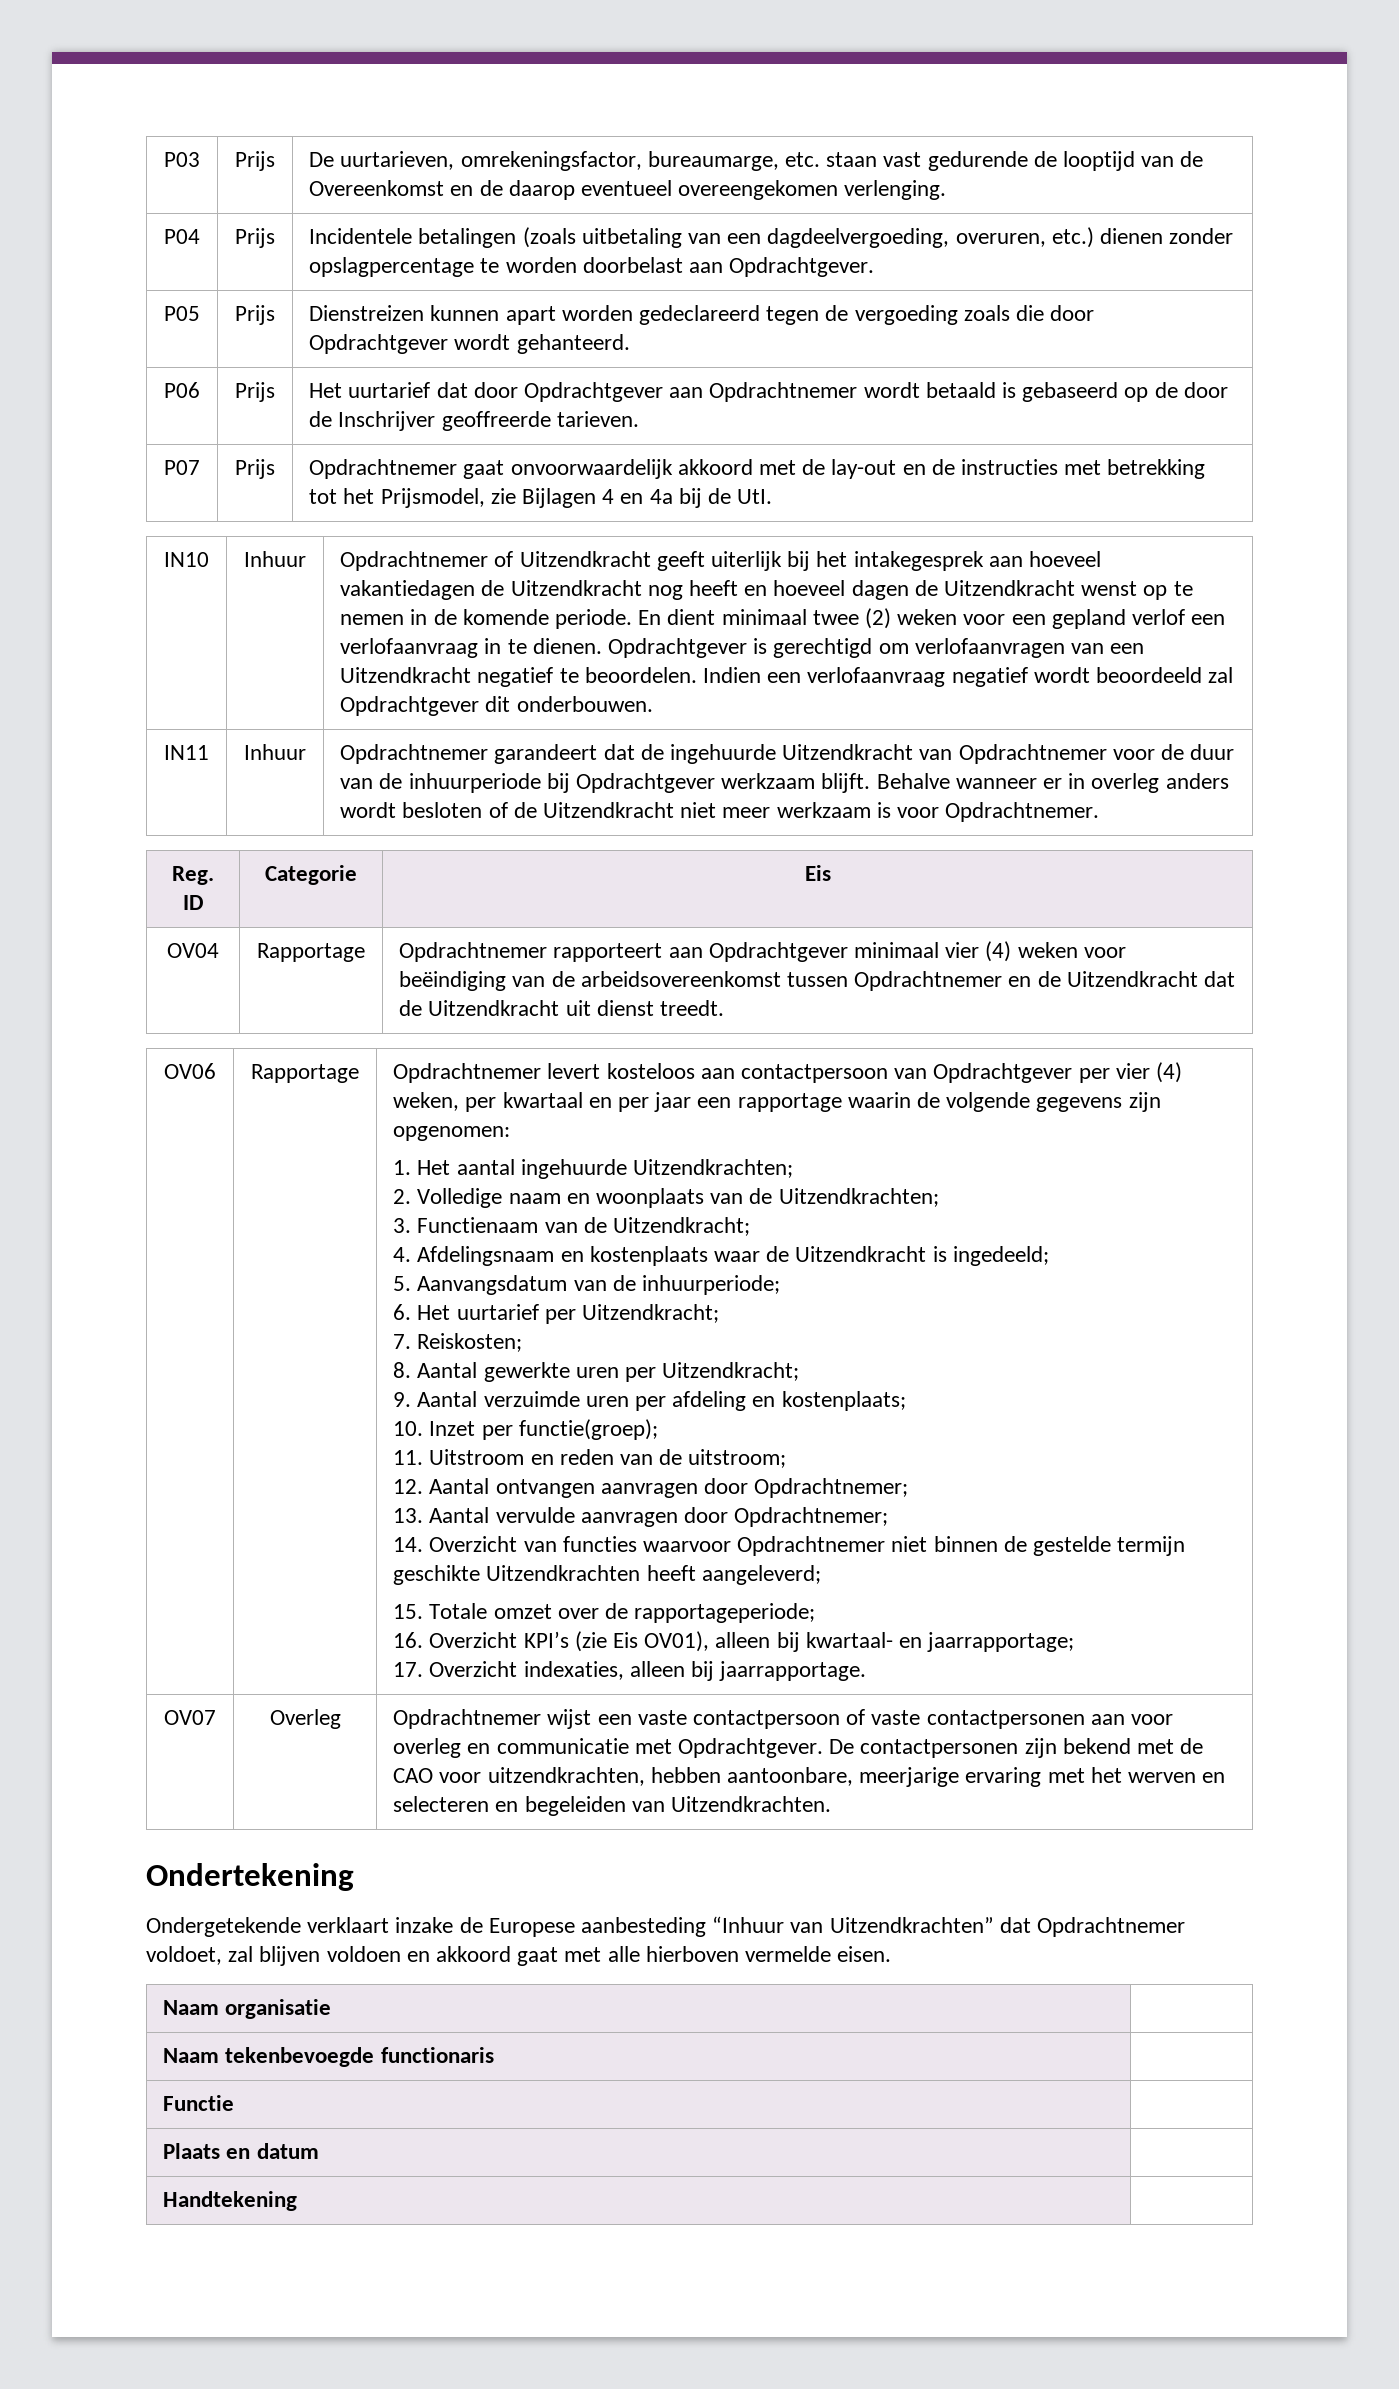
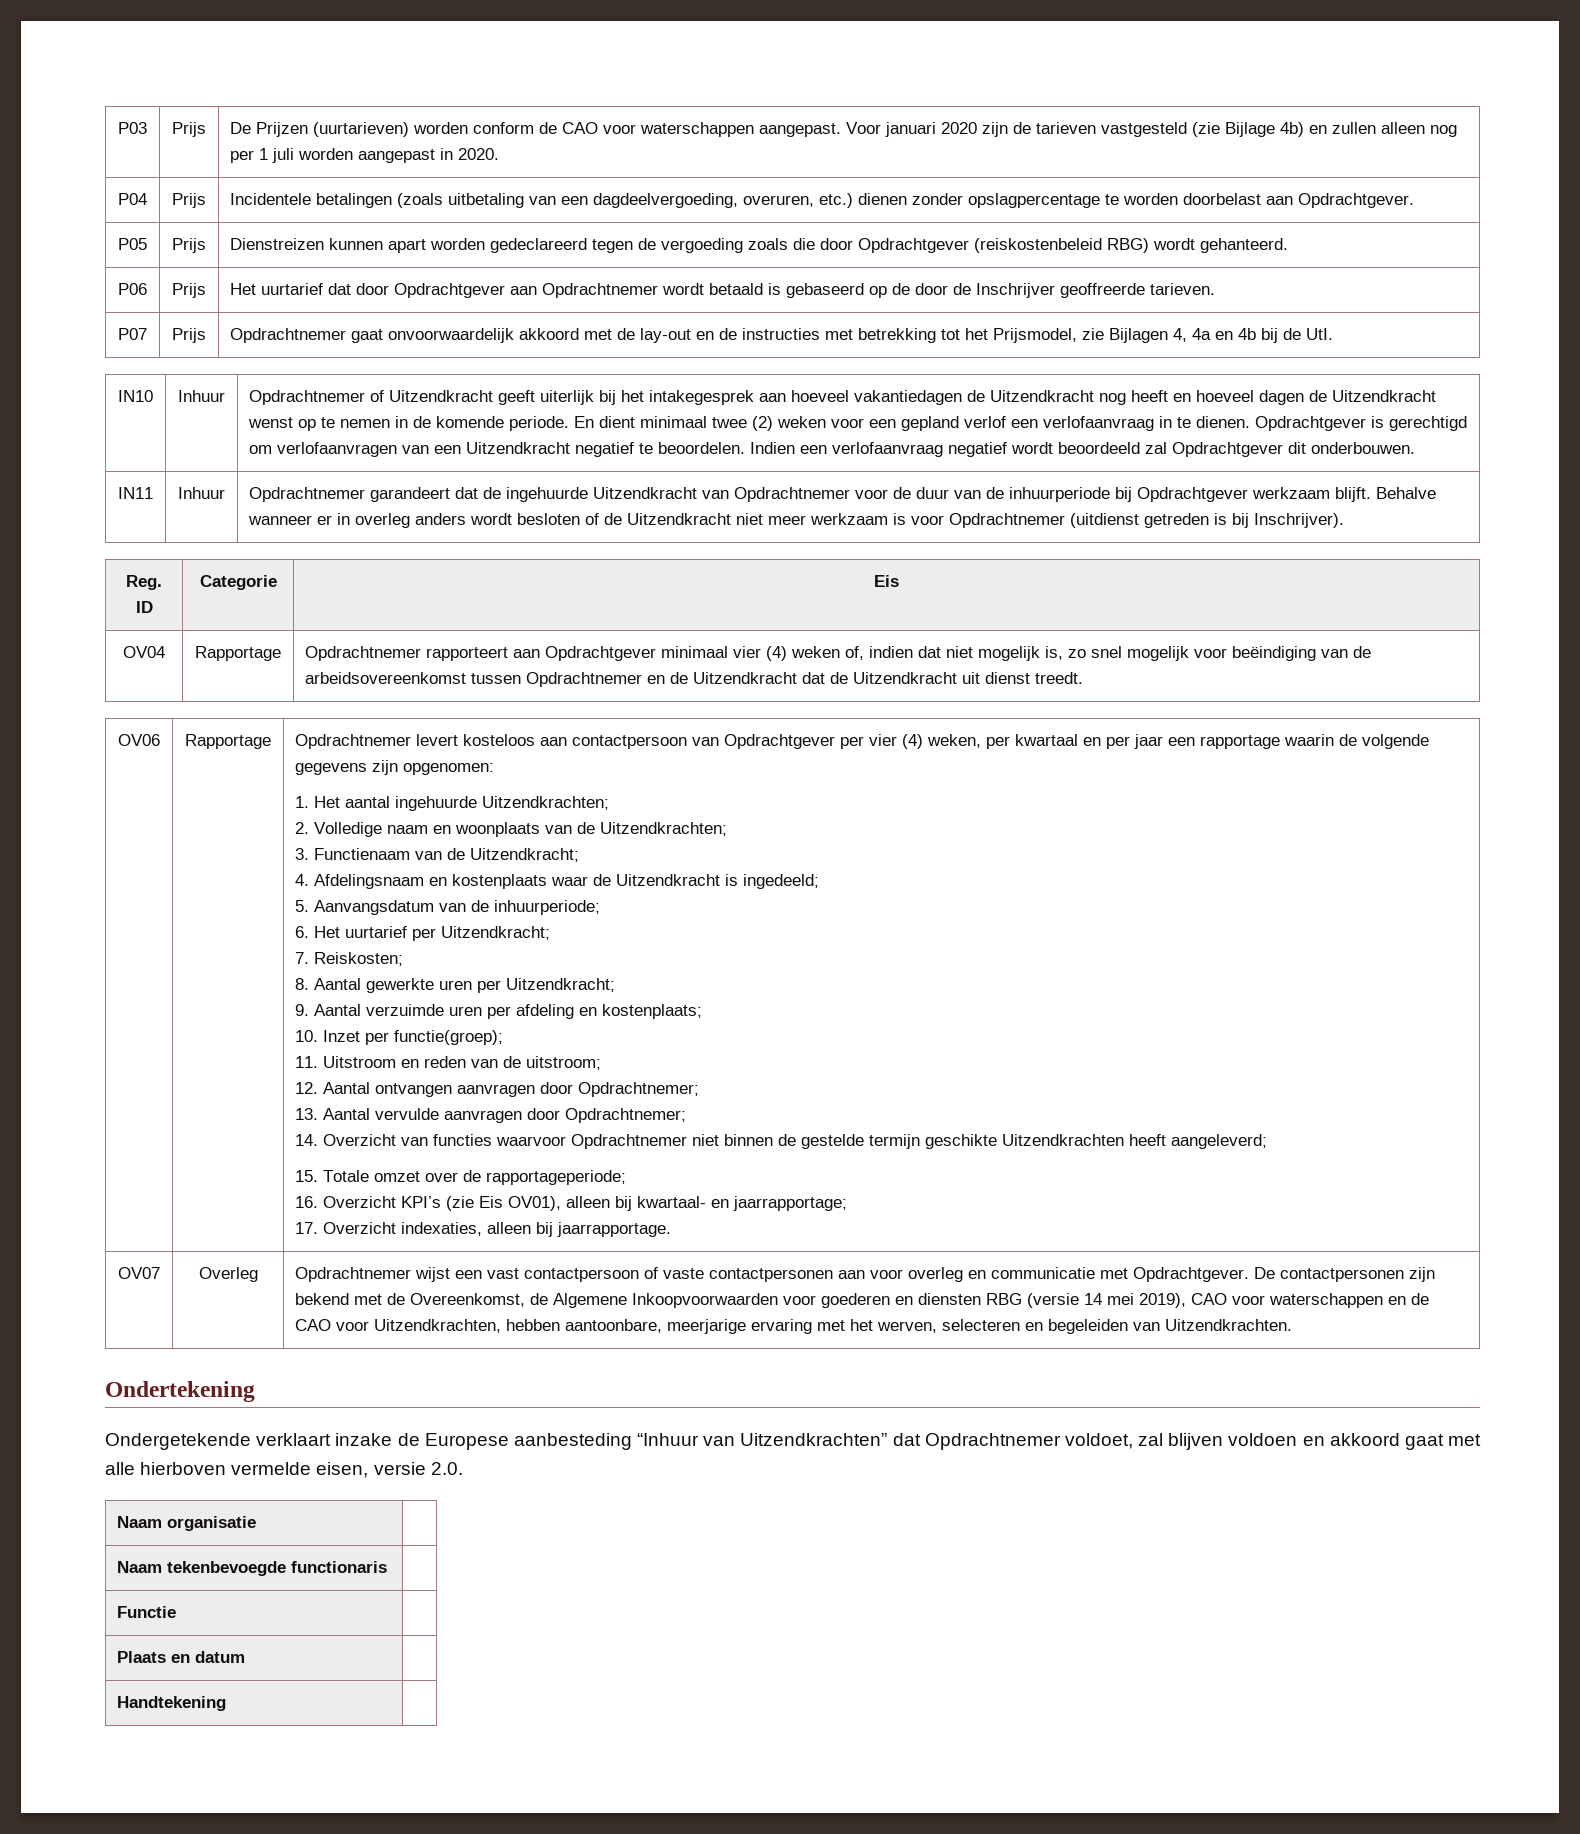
- P03 | Prijs | De uurtarieven, omrekeningsfactor, bureaumarge, etc. staan vast gedurende de looptijd van de Overeenkomst en de daarop eventueel overeengekomen verlenging.
+ P03 | Prijs | De Prijzen (uurtarieven) worden conform de CAO voor waterschappen aangepast. Voor januari 2020 zijn de tarieven vastgesteld (zie Bijlage 4b) en zullen alleen nog per 1 juli worden aangepast in 2020.
- P05 | Prijs | Dienstreizen kunnen apart worden gedeclareerd tegen de vergoeding zoals die door Opdrachtgever wordt gehanteerd.
+ P05 | Prijs | Dienstreizen kunnen apart worden gedeclareerd tegen de vergoeding zoals die door Opdrachtgever (reiskostenbeleid RBG) wordt gehanteerd.
- P07 | Prijs | Opdrachtnemer gaat onvoorwaardelijk akkoord met de lay-out en de instructies met betrekking tot het Prijsmodel, zie Bijlagen 4 en 4a bij de UtI.
+ P07 | Prijs | Opdrachtnemer gaat onvoorwaardelijk akkoord met de lay-out en de instructies met betrekking tot het Prijsmodel, zie Bijlagen 4, 4a en 4b bij de UtI.
- Behalve wanneer er in overleg anders wordt besloten of de Uitzendkracht niet meer werkzaam is voor Opdrachtnemer.
+ Behalve wanneer er in overleg anders wordt besloten of de Uitzendkracht niet meer werkzaam is voor Opdrachtnemer (uitdienst getreden is bij Inschrijver).
- OV04 | Rapportage | Opdrachtnemer rapporteert aan Opdrachtgever minimaal vier (4) weken voor beëindiging van de arbeidsovereenkomst tussen Opdrachtnemer en de Uitzendkracht dat de Uitzendkracht uit dienst treedt.
+ OV04 | Rapportage | Opdrachtnemer rapporteert aan Opdrachtgever minimaal vier (4) weken of, indien dat niet mogelijk is, zo snel mogelijk voor beëindiging van de arbeidsovereenkomst tussen Opdrachtnemer en de Uitzendkracht dat de Uitzendkracht uit dienst treedt.
- Opdrachtnemer wijst een vaste contactpersoon of vaste contactpersonen aan voor overleg en communicatie met Opdrachtgever.
+ Opdrachtnemer wijst een vast contactpersoon of vaste contactpersonen aan voor overleg en communicatie met Opdrachtgever.
- De contactpersonen zijn bekend met de CAO voor uitzendkrachten, hebben aantoonbare, meerjarige ervaring met het werven en selecteren en begeleiden van Uitzendkrachten.
+ De contactpersonen zijn bekend met de Overeenkomst, de Algemene Inkoopvoorwaarden voor goederen en diensten RBG (versie 14 mei 2019), CAO voor waterschappen en de CAO voor Uitzendkrachten, hebben aantoonbare, meerjarige ervaring met het werven, selecteren en begeleiden van Uitzendkrachten.
- Ondergetekende verklaart inzake de Europese aanbesteding “Inhuur van Uitzendkrachten” dat Opdrachtnemer voldoet, zal blijven voldoen en akkoord gaat met alle hierboven vermelde eisen.
+ Ondergetekende verklaart inzake de Europese aanbesteding “Inhuur van Uitzendkrachten” dat Opdrachtnemer voldoet, zal blijven voldoen en akkoord gaat met alle hierboven vermelde eisen, versie 2.0.

